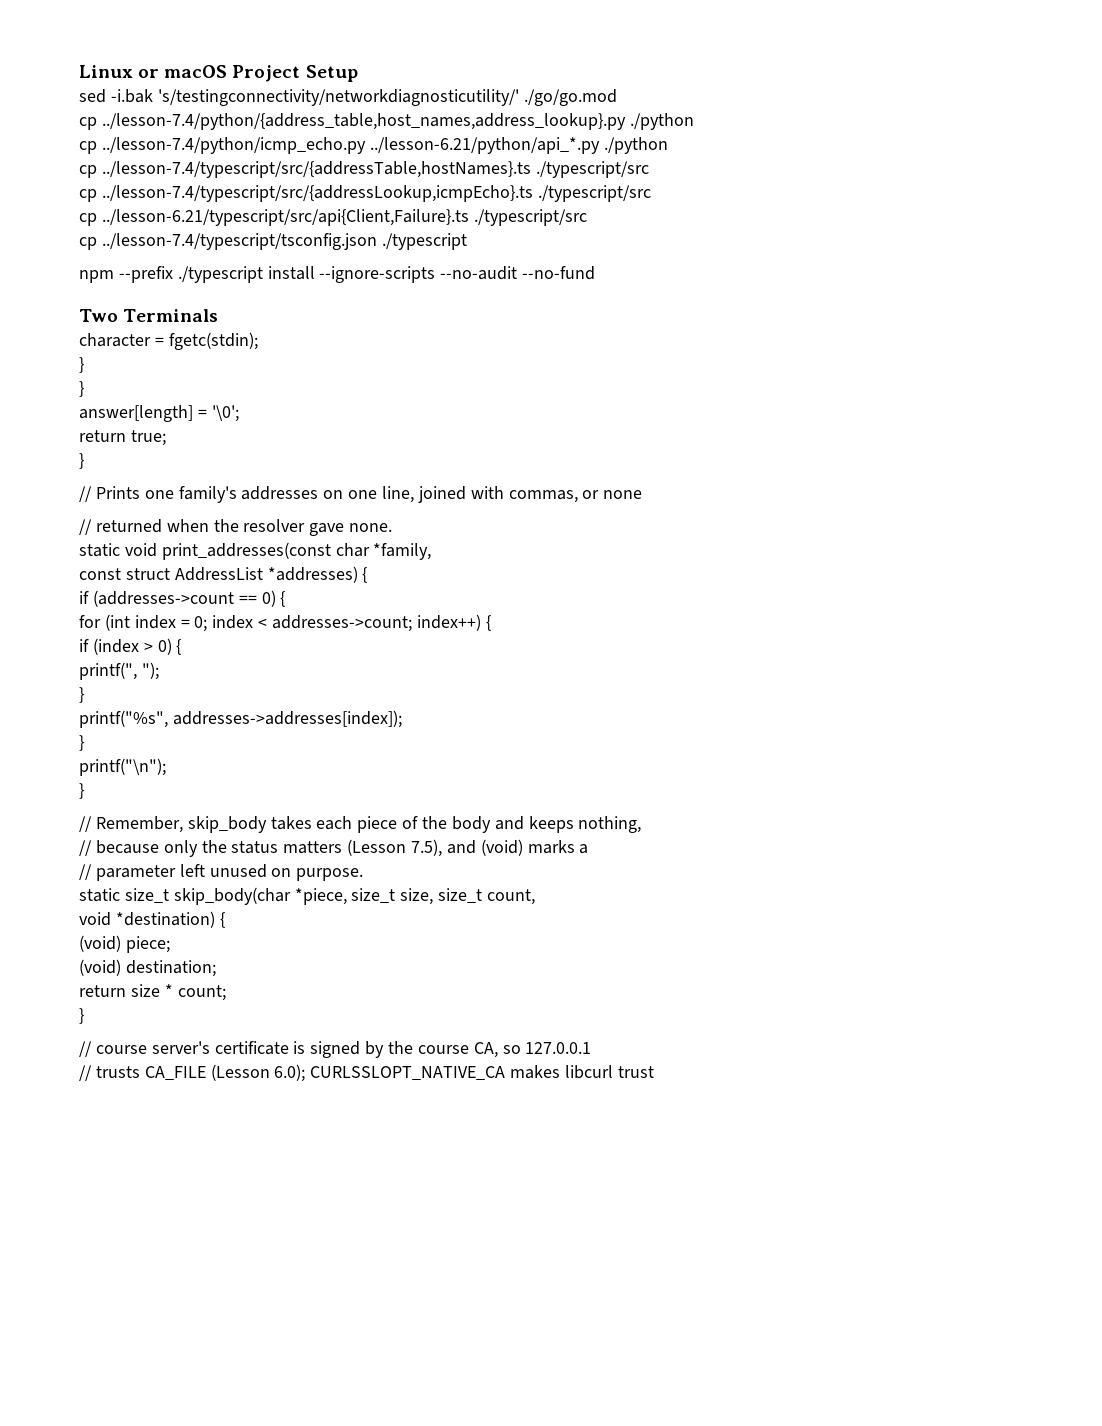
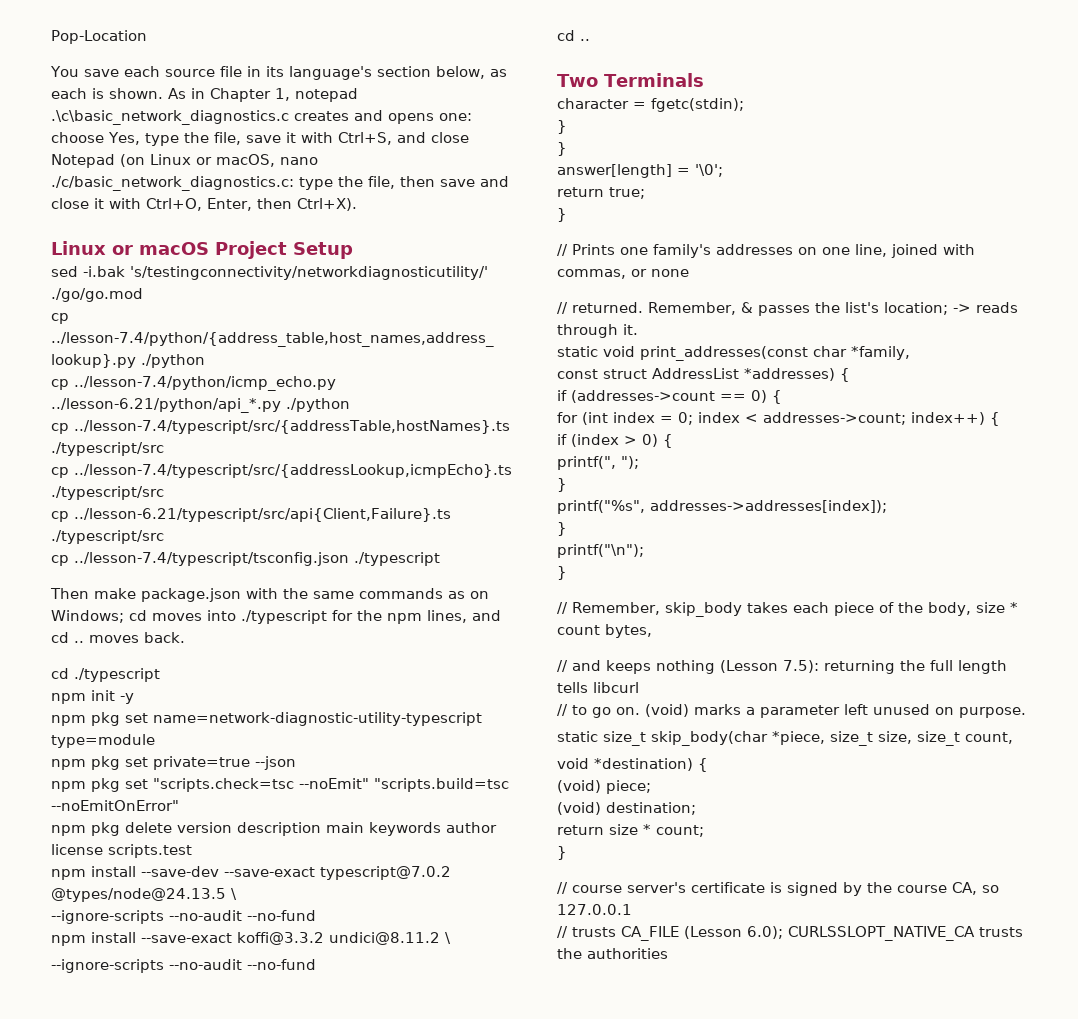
+ Pop-Location
+ You save each source file in its language's section below, as each is shown. As in Chapter 1, notepad .\c\basic_network_diagnostics.c creates and opens one: choose Yes, type the file, save it with Ctrl+S, and close Notepad (on Linux or macOS, nano ./c/basic_network_diagnostics.c: type the file, then save and close it with Ctrl+O, Enter, then Ctrl+X).
- npm --prefix ./typescript install --ignore-scripts --no-audit --no-fund
+ Then make package.json with the same commands as on Windows; cd moves into ./typescript for the npm lines, and cd .. moves back.
+ cd ./typescript
+ npm init -y
+ npm pkg set name=network-diagnostic-utility-typescript type=module
+ npm pkg set private=true --json
+ npm pkg set "scripts.check=tsc --noEmit" "scripts.build=tsc --noEmitOnError"
+ npm pkg delete version description main keywords author license scripts.test
+ npm install --save-dev --save-exact typescript@7.0.2 @types/node@24.13.5 \
+ --ignore-scripts --no-audit --no-fund
+ npm install --save-exact koffi@3.3.2 undici@8.11.2 \
+ --ignore-scripts --no-audit --no-fund
+ cd ..
- // returned when the resolver gave none.
+ // returned. Remember, & passes the list's location; -> reads through it.
- // Remember, skip_body takes each piece of the body and keeps nothing,
- // because only the status matters (Lesson 7.5), and (void) marks a
- // parameter left unused on purpose.
+ // Remember, skip_body takes each piece of the body, size * count bytes,
+ // and keeps nothing (Lesson 7.5): returning the full length tells libcurl
+ // to go on. (void) marks a parameter left unused on purpose.
- // trusts CA_FILE (Lesson 6.0); CURLSSLOPT_NATIVE_CA makes libcurl trust
+ // trusts CA_FILE (Lesson 6.0); CURLSSLOPT_NATIVE_CA trusts the authorities

